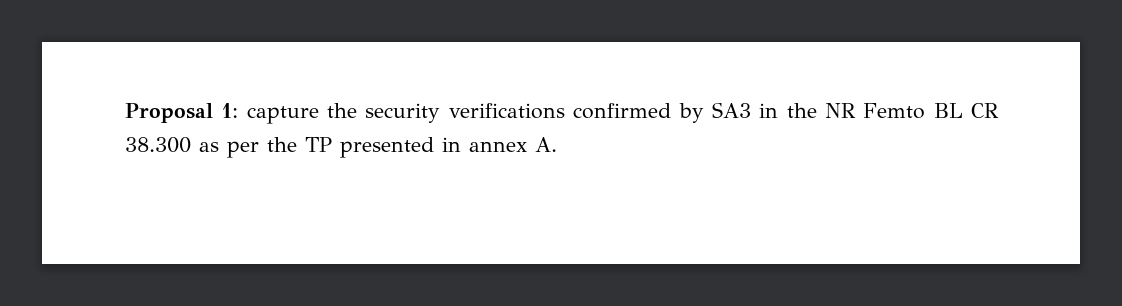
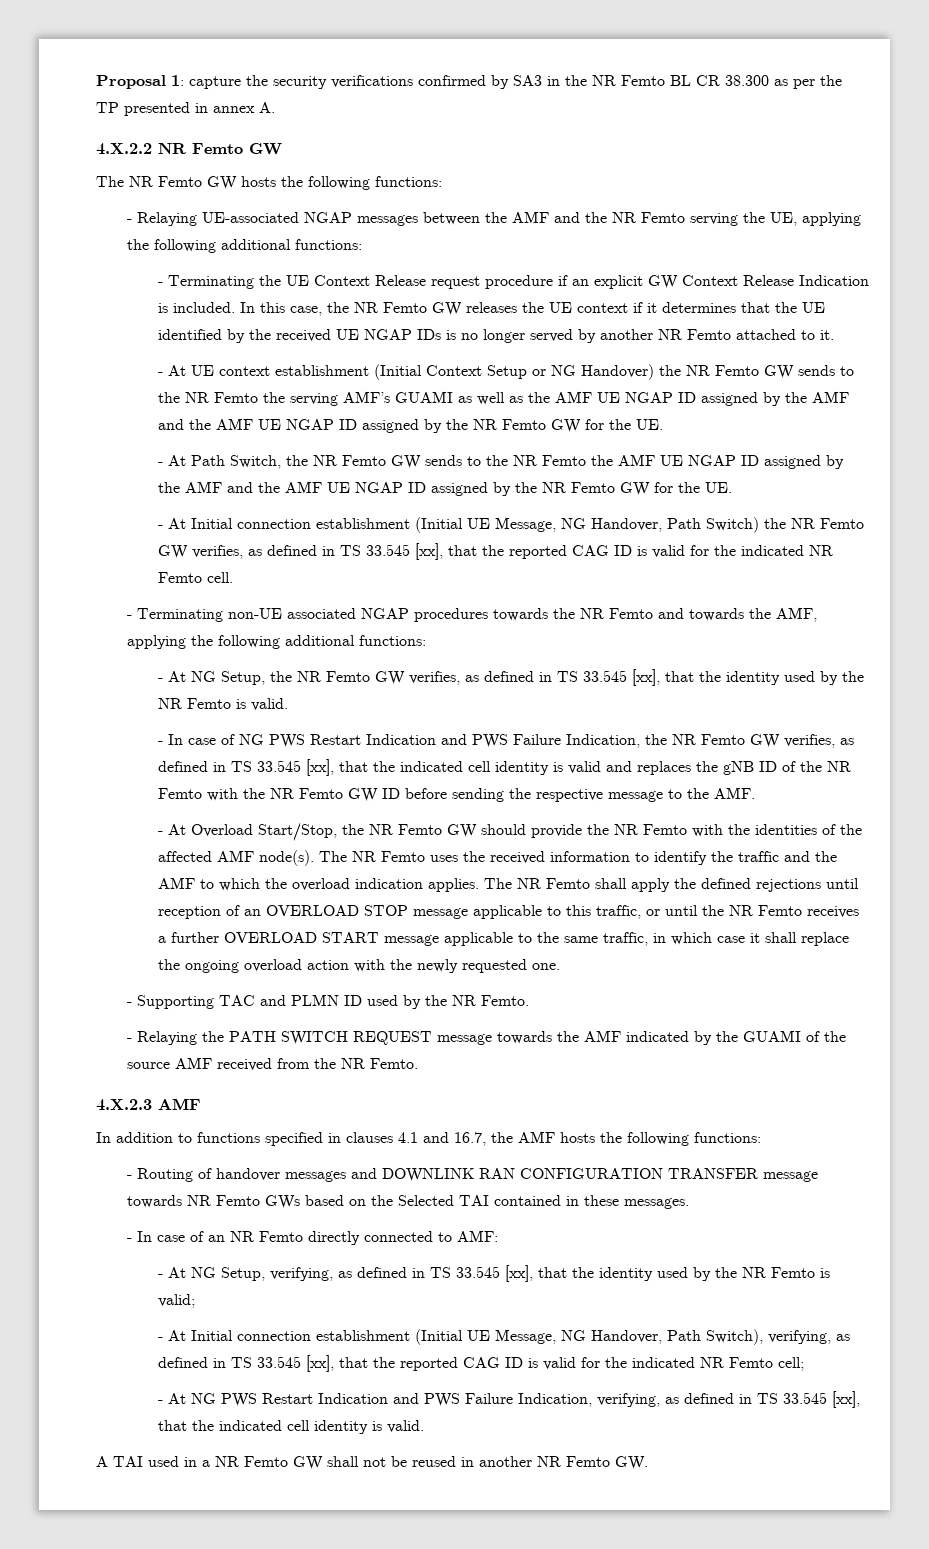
+ 4.X.2.2 NR Femto GW
+ The NR Femto GW hosts the following functions:
+ - Relaying UE-associated NGAP messages between the AMF and the NR Femto serving the UE, applying the following additional functions:
+ - Terminating the UE Context Release request procedure if an explicit GW Context Release Indication is included. In this case, the NR Femto GW releases the UE context if it determines that the UE identified by the received UE NGAP IDs is no longer served by another NR Femto attached to it.
+ - At UE context establishment (Initial Context Setup or NG Handover) the NR Femto GW sends to the NR Femto the serving AMF’s GUAMI as well as the AMF UE NGAP ID assigned by the AMF and the AMF UE NGAP ID assigned by the NR Femto GW for the UE.
+ - At Path Switch, the NR Femto GW sends to the NR Femto the AMF UE NGAP ID assigned by the AMF and the AMF UE NGAP ID assigned by the NR Femto GW for the UE.
+ - At Initial connection establishment (Initial UE Message, NG Handover, Path Switch) the NR Femto GW verifies, as defined in TS 33.545 [xx], that the reported CAG ID is valid for the indicated NR Femto cell.
+ - Terminating non-UE associated NGAP procedures towards the NR Femto and towards the AMF, applying the following additional functions:
+ - At NG Setup, the NR Femto GW verifies, as defined in TS 33.545 [xx], that the identity used by the NR Femto is valid.
+ - In case of NG PWS Restart Indication and PWS Failure Indication, the NR Femto GW verifies, as defined in TS 33.545 [xx], that the indicated cell identity is valid and replaces the gNB ID of the NR Femto with the NR Femto GW ID before sending the respective message to the AMF.
+ - At Overload Start/Stop, the NR Femto GW should provide the NR Femto with the identities of the affected AMF node(s). The NR Femto uses the received information to identify the traffic and the AMF to which the overload indication applies. The NR Femto shall apply the defined rejections until reception of an OVERLOAD STOP message applicable to this traffic, or until the NR Femto receives a further OVERLOAD START message applicable to the same traffic, in which case it shall replace the ongoing overload action with the newly requested one.
+ - Supporting TAC and PLMN ID used by the NR Femto.
+ - Relaying the PATH SWITCH REQUEST message towards the AMF indicated by the GUAMI of the source AMF received from the NR Femto.
+ 4.X.2.3 AMF
+ In addition to functions specified in clauses 4.1 and 16.7, the AMF hosts the following functions:
+ - Routing of handover messages and DOWNLINK RAN CONFIGURATION TRANSFER message towards NR Femto GWs based on the Selected TAI contained in these messages.
+ - In case of an NR Femto directly connected to AMF:
+ - At NG Setup, verifying, as defined in TS 33.545 [xx], that the identity used by the NR Femto is valid;
+ - At Initial connection establishment (Initial UE Message, NG Handover, Path Switch), verifying, as defined in TS 33.545 [xx], that the reported CAG ID is valid for the indicated NR Femto cell;
+ - At NG PWS Restart Indication and PWS Failure Indication, verifying, as defined in TS 33.545 [xx], that the indicated cell identity is valid.
+ A TAI used in a NR Femto GW shall not be reused in another NR Femto GW.

